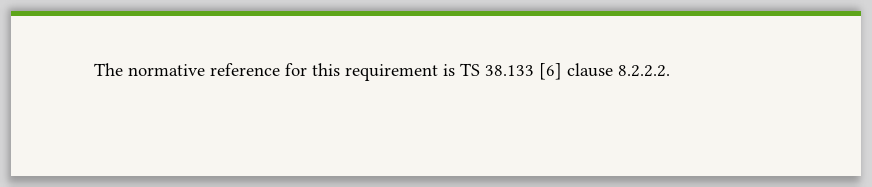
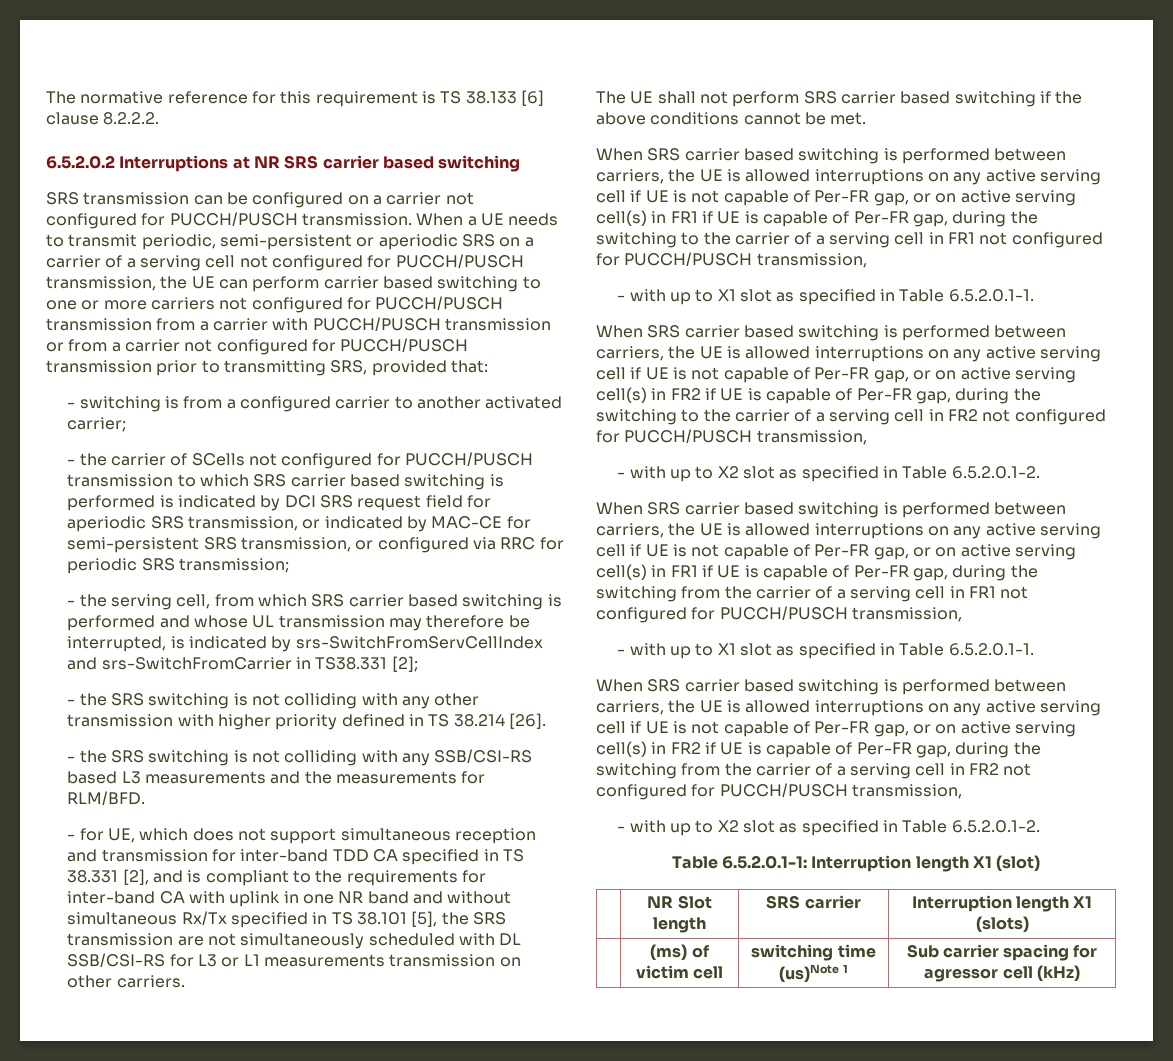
+ 6.5.2.0.2 Interruptions at NR SRS carrier based switching
+ SRS transmission can be configured on a carrier not configured for PUCCH/PUSCH transmission. When a UE needs to transmit periodic, semi-persistent or aperiodic SRS on a carrier of a serving cell not configured for PUCCH/PUSCH transmission, the UE can perform carrier based switching to one or more carriers not configured for PUCCH/PUSCH transmission from a carrier with PUCCH/PUSCH transmission or from a carrier not configured for PUCCH/PUSCH transmission prior to transmitting SRS, provided that:
+ - switching is from a configured carrier to another activated carrier;
+ - the carrier of SCells not configured for PUCCH/PUSCH transmission to which SRS carrier based switching is performed is indicated by DCI SRS request field for aperiodic SRS transmission, or indicated by MAC-CE for semi-persistent SRS transmission, or configured via RRC for periodic SRS transmission;
+ - the serving cell, from which SRS carrier based switching is performed and whose UL transmission may therefore be interrupted, is indicated by srs-SwitchFromServCellIndex and srs-SwitchFromCarrier in TS38.331 [2];
+ - the SRS switching is not colliding with any other transmission with higher priority defined in TS 38.214 [26].
+ - the SRS switching is not colliding with any SSB/CSI-RS based L3 measurements and the measurements for RLM/BFD.
+ - for UE, which does not support simultaneous reception and transmission for inter-band TDD CA specified in TS 38.331 [2], and is compliant to the requirements for inter-band CA with uplink in one NR band and without simultaneous Rx/Tx specified in TS 38.101 [5], the SRS transmission are not simultaneously scheduled with DL SSB/CSI-RS for L3 or L1 measurements transmission on other carriers.
+ The UE shall not perform SRS carrier based switching if the above conditions cannot be met.
+ When SRS carrier based switching is performed between carriers, the UE is allowed interruptions on any active serving cell if UE is not capable of Per-FR gap, or on active serving cell(s) in FR1 if UE is capable of Per-FR gap, during the switching to the carrier of a serving cell in FR1 not configured for PUCCH/PUSCH transmission,
+ - with up to X1 slot as specified in Table 6.5.2.0.1-1.
+ When SRS carrier based switching is performed between carriers, the UE is allowed interruptions on any active serving cell if UE is not capable of Per-FR gap, or on active serving cell(s) in FR2 if UE is capable of Per-FR gap, during the switching to the carrier of a serving cell in FR2 not configured for PUCCH/PUSCH transmission,
+ - with up to X2 slot as specified in Table 6.5.2.0.1-2.
+ When SRS carrier based switching is performed between carriers, the UE is allowed interruptions on any active serving cell if UE is not capable of Per-FR gap, or on active serving cell(s) in FR1 if UE is capable of Per-FR gap, during the switching from the carrier of a serving cell in FR1 not configured for PUCCH/PUSCH transmission,
+ - with up to X1 slot as specified in Table 6.5.2.0.1-1.
+ When SRS carrier based switching is performed between carriers, the UE is allowed interruptions on any active serving cell if UE is not capable of Per-FR gap, or on active serving cell(s) in FR2 if UE is capable of Per-FR gap, during the switching from the carrier of a serving cell in FR2 not configured for PUCCH/PUSCH transmission,
+ - with up to X2 slot as specified in Table 6.5.2.0.1-2.
+ Table 6.5.2.0.1-1: Interruption length X1 (slot)
+ | NR Slot length | SRS carrier | Interruption length X1 (slots)
+ | (ms) of victim cell | switching time (us)Note 1 | Sub carrier spacing for agressor cell (kHz)

